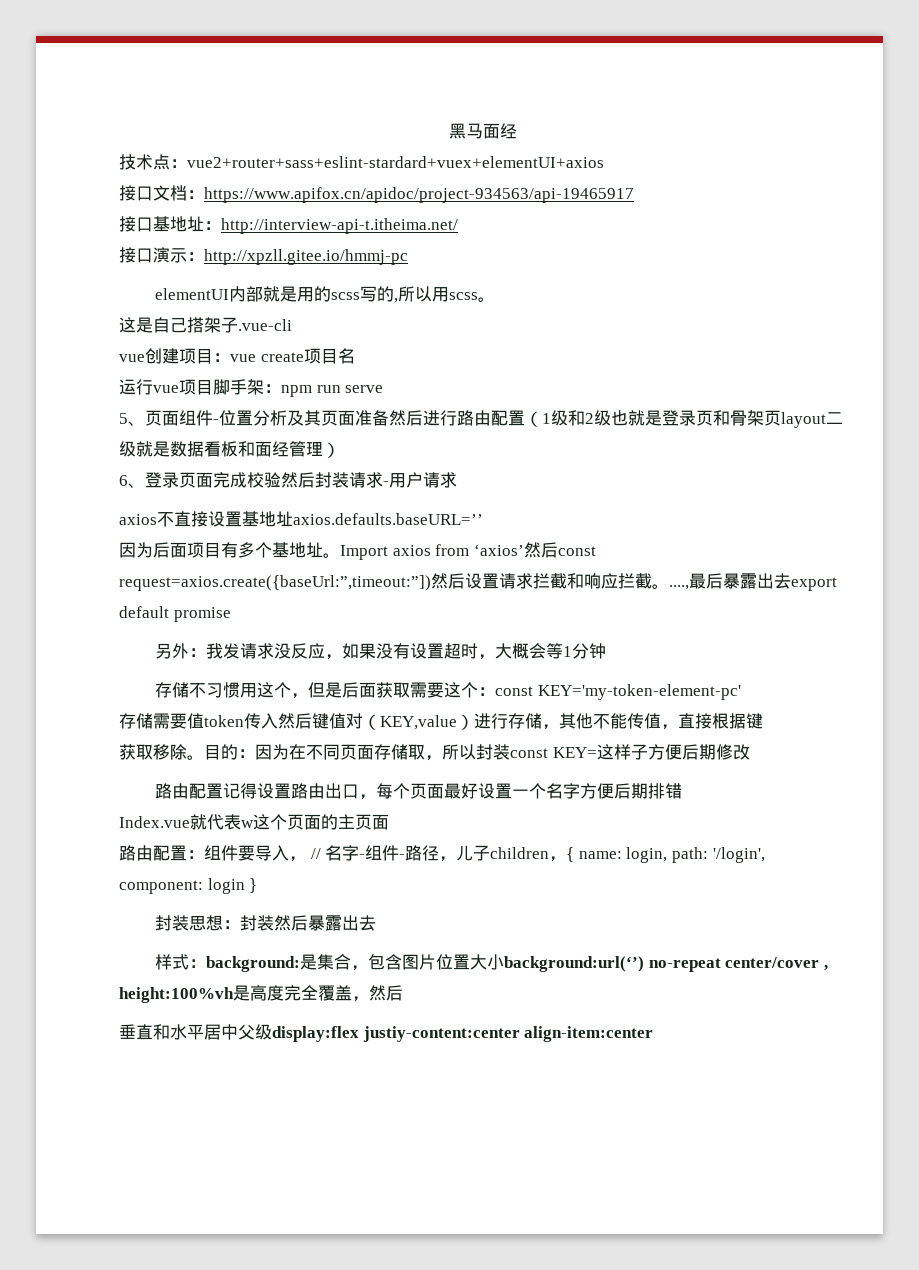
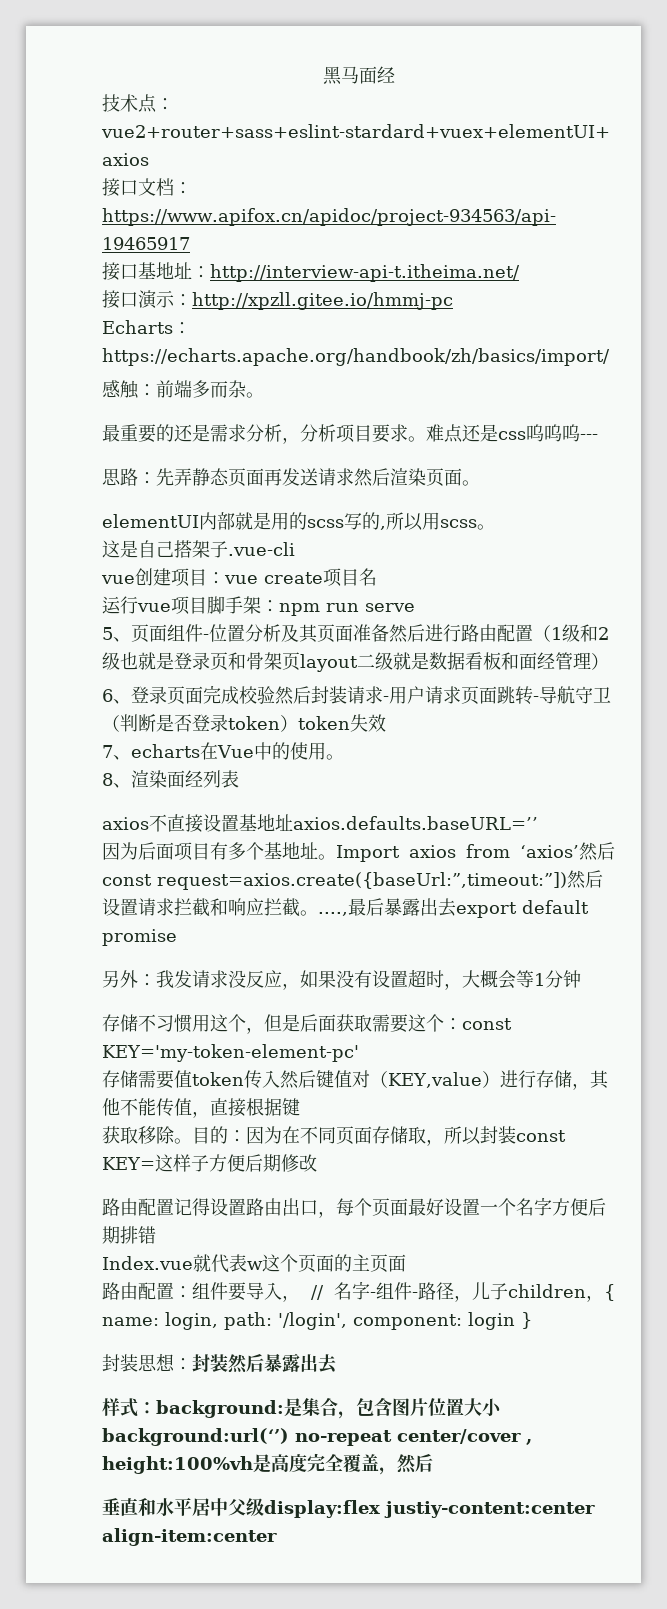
+ Echarts：https://echarts.apache.org/handbook/zh/basics/import/
+ 感触：前端多而杂。
+ 最重要的还是需求分析，分析项目要求。难点还是css呜呜呜---
+ 思路：先弄静态页面再发送请求然后渲染页面。
- 6、登录页面完成校验然后封装请求-用户请求
+ 6、登录页面完成校验然后封装请求-用户请求页面跳转-导航守卫（判断是否登录token）token失效
+ 7、echarts在Vue中的使用。
+ 8、渲染面经列表

